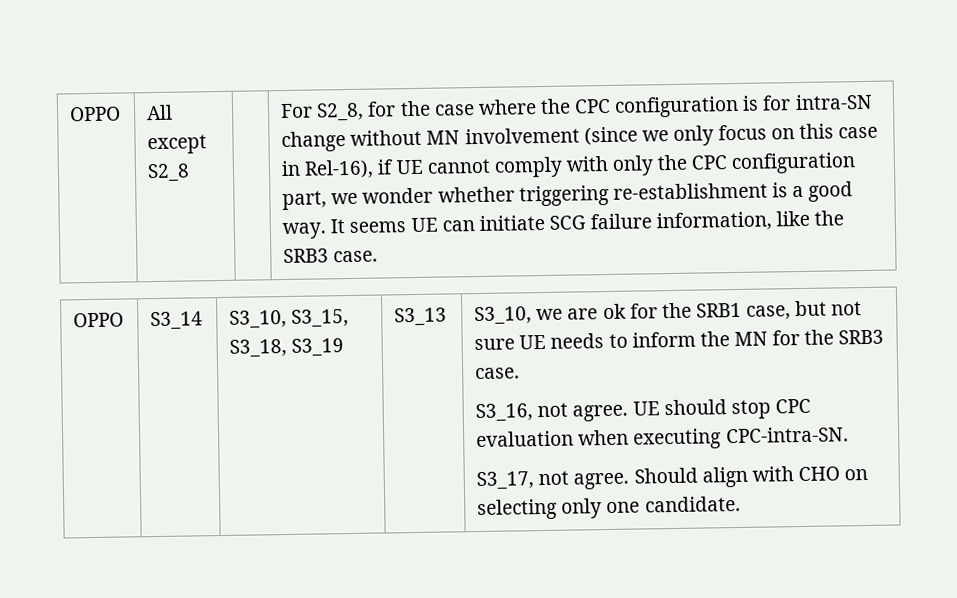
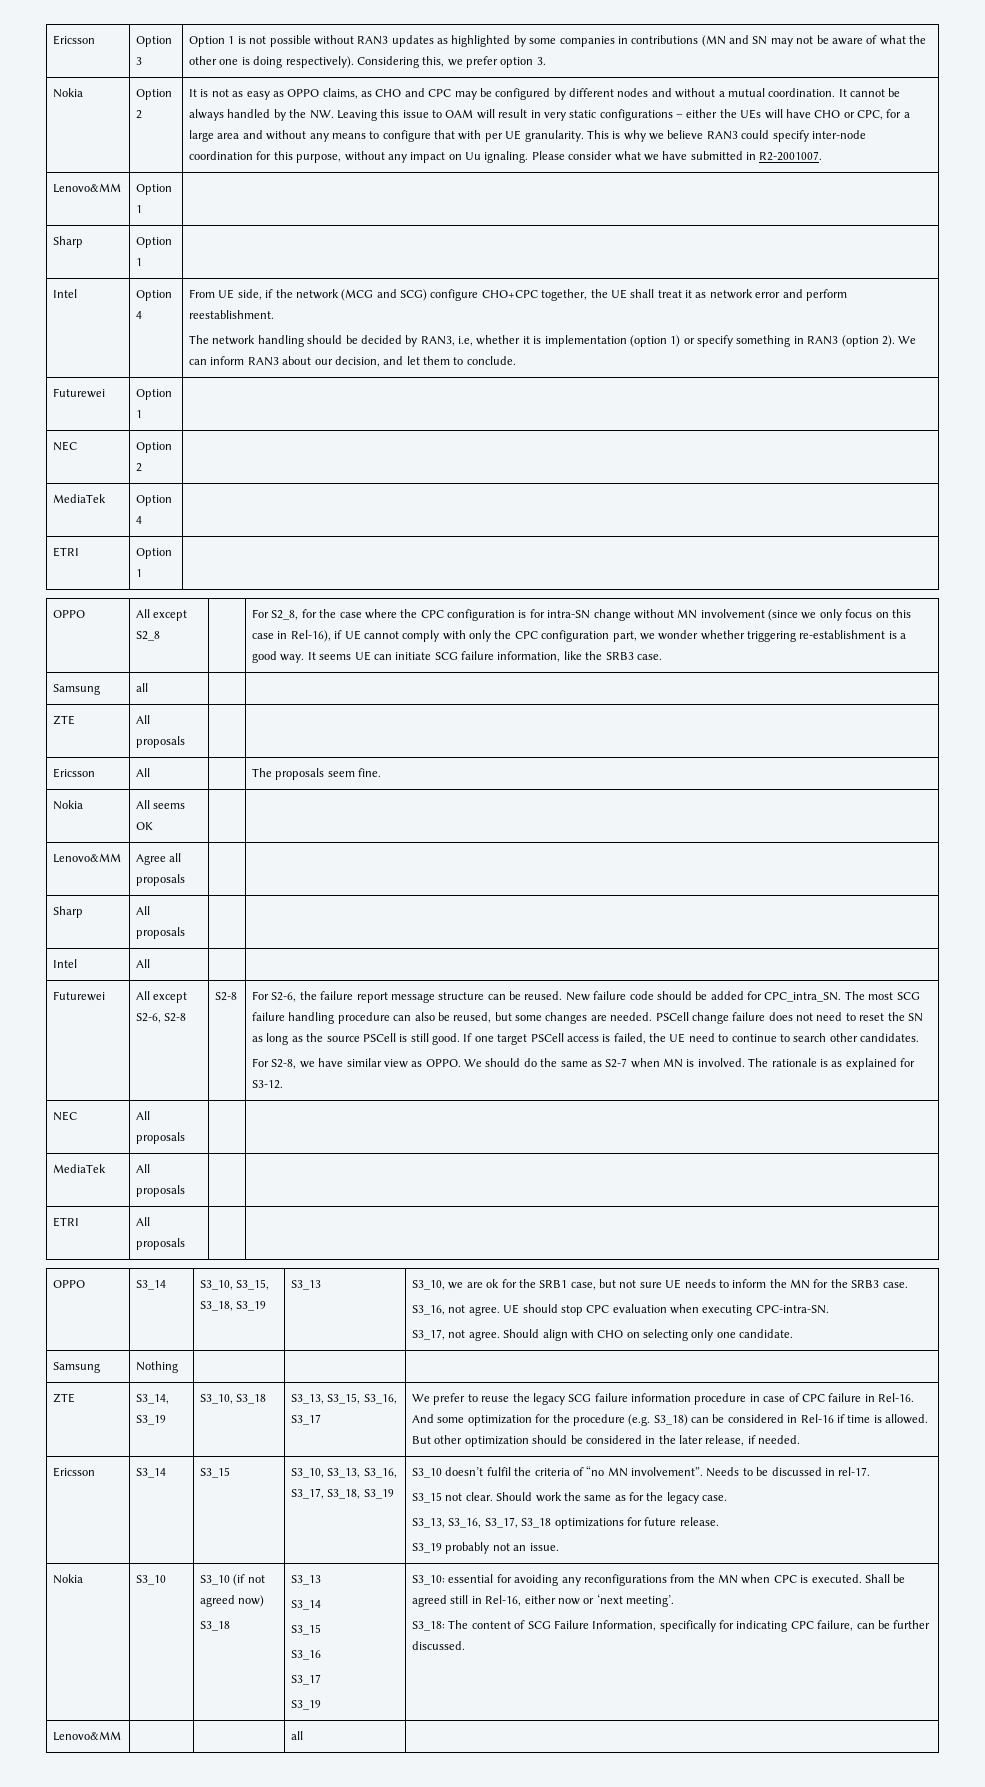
+ Ericsson | Option 3 | Option 1 is not possible without RAN3 updates as highlighted by some companies in contributions (MN and SN may not be aware of what the other one is doing respectively). Considering this, we prefer option 3.
+ Nokia | Option 2 | It is not as easy as OPPO claims, as CHO and CPC may be configured by different nodes and without a mutual coordination. It cannot be always handled by the NW. Leaving this issue to OAM will result in very static configurations – either the UEs will have CHO or CPC, for a large area and without any means to configure that with per UE granularity. This is why we believe RAN3 could specify inter-node coordination for this purpose, without any impact on Uu ignaling. Please consider what we have submitted in R2-2001007.
+ Lenovo&MM | Option 1 |
+ Sharp | Option 1 |
+ Intel | Option 4 | From UE side, if the network (MCG and SCG) configure CHO+CPC together, the UE shall treat it as network error and perform reestablishment.
+ The network handling should be decided by RAN3, i.e, whether it is implementation (option 1) or specify something in RAN3 (option 2). We can inform RAN3 about our decision, and let them to conclude.
+ Futurewei | Option 1 |
+ NEC | Option 2 |
+ MediaTek | Option 4 |
+ ETRI | Option 1 |
+ Samsung | all | |
+ ZTE | All proposals | |
+ Ericsson | All | | The proposals seem fine.
+ Nokia | All seems OK | |
+ Lenovo&MM | Agree all proposals | |
+ Sharp | All proposals | |
+ Intel | All | |
+ Futurewei | All except S2-6, S2-8 | S2-8 | For S2-6, the failure report message structure can be reused. New failure code should be added for CPC_intra_SN. The most SCG failure handling procedure can also be reused, but some changes are needed. PSCell change failure does not need to reset the SN as long as the source PSCell is still good. If one target PSCell access is failed, the UE need to continue to search other candidates.
+ For S2-8, we have similar view as OPPO. We should do the same as S2-7 when MN is involved. The rationale is as explained for S3-12.
+ NEC | All proposals | |
+ MediaTek | All proposals | |
+ ETRI | All proposals | |
+ Samsung | Nothing | | |
+ ZTE | S3_14, S3_19 | S3_10, S3_18 | S3_13, S3_15, S3_16, S3_17 | We prefer to reuse the legacy SCG failure information procedure in case of CPC failure in Rel-16. And some optimization for the procedure (e.g. S3_18) can be considered in Rel-16 if time is allowed. But other optimization should be considered in the later release, if needed.
+ Ericsson | S3_14 | S3_15 | S3_10, S3_13, S3_16, S3_17, S3_18, S3_19 | S3_10 doesn’t fulfil the criteria of “no MN involvement”. Needs to be discussed in rel-17.
+ S3_15 not clear. Should work the same as for the legacy case.
+ S3_13, S3_16, S3_17, S3_18 optimizations for future release.
+ S3_19 probably not an issue.
+ Nokia | S3_10 | S3_10 (if not agreed now)
+ S3_18 | S3_13
+ S3_14
+ S3_15
+ S3_16
+ S3_17
+ S3_19 | S3_10: essential for avoiding any reconfigurations from the MN when CPC is executed. Shall be agreed still in Rel-16, either now or ‘next meeting’.
+ S3_18: The content of SCG Failure Information, specifically for indicating CPC failure, can be further discussed.
+ Lenovo&MM | | | all |

